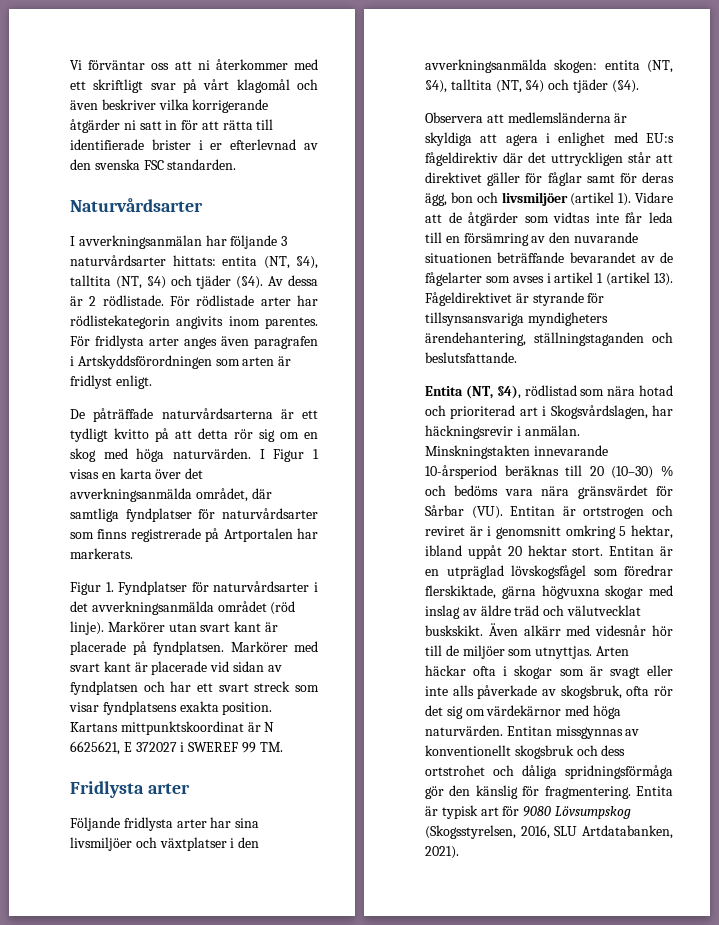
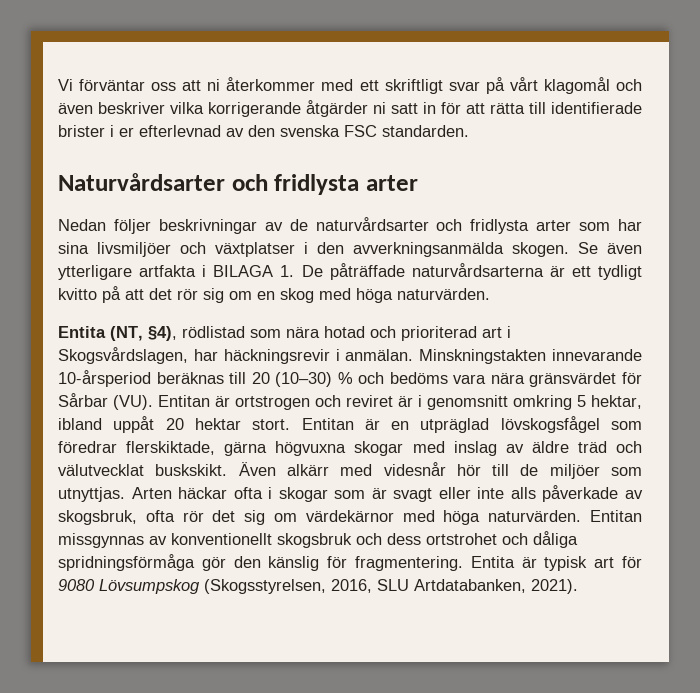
- Naturvårdsarter
- I avverkningsanmälan har följande 3 naturvårdsarter hittats: entita (NT, §4), talltita (NT, §4) och tjäder (§4). Av dessa är 2 rödlistade. För rödlistade arter har rödlistekategorin angivits inom parentes. För fridlysta arter anges även paragrafen i Artskyddsförordningen som arten är fridlyst enligt.
- De påträffade naturvårdsarterna är ett tydligt kvitto på att detta rör sig om en skog med höga naturvärden. I Figur 1 visas en karta över det avverkningsanmälda området, där samtliga fyndplatser för naturvårdsarter som finns registrerade på Artportalen har markerats.
- Figur 1. Fyndplatser för naturvårdsarter i det avverkningsanmälda området (röd linje). Markörer utan svart kant är placerade på fyndplatsen. Markörer med svart kant är placerade vid sidan av fyndplatsen och har ett svart streck som visar fyndplatsens exakta position. Kartans mittpunktskoordinat är N 6625621, E 372027 i SWEREF 99 TM.
- Fridlysta arter
- Följande fridlysta arter har sina livsmiljöer och växtplatser i den avverkningsanmälda skogen: entita (NT, §4), talltita (NT, §4) och tjäder (§4).
- Observera att medlemsländerna är skyldiga att agera i enlighet med EU:s fågeldirektiv där det uttryckligen står att direktivet gäller för fåglar samt för deras ägg, bon och livsmiljöer (artikel 1). Vidare att de åtgärder som vidtas inte får leda till en försämring av den nuvarande situationen beträffande bevarandet av de fågelarter som avses i artikel 1 (artikel 13). Fågeldirektivet är styrande för tillsynsansvariga myndigheters ärendehantering, ställningstaganden och beslutsfattande.
+ Naturvårdsarter och fridlysta arter
+ Nedan följer beskrivningar av de naturvårdsarter och fridlysta arter som har sina livsmiljöer och växtplatser i den avverkningsanmälda skogen. Se även ytterligare artfakta i BILAGA 1. De påträffade naturvårdsarterna är ett tydligt kvitto på att det rör sig om en skog med höga naturvärden.

